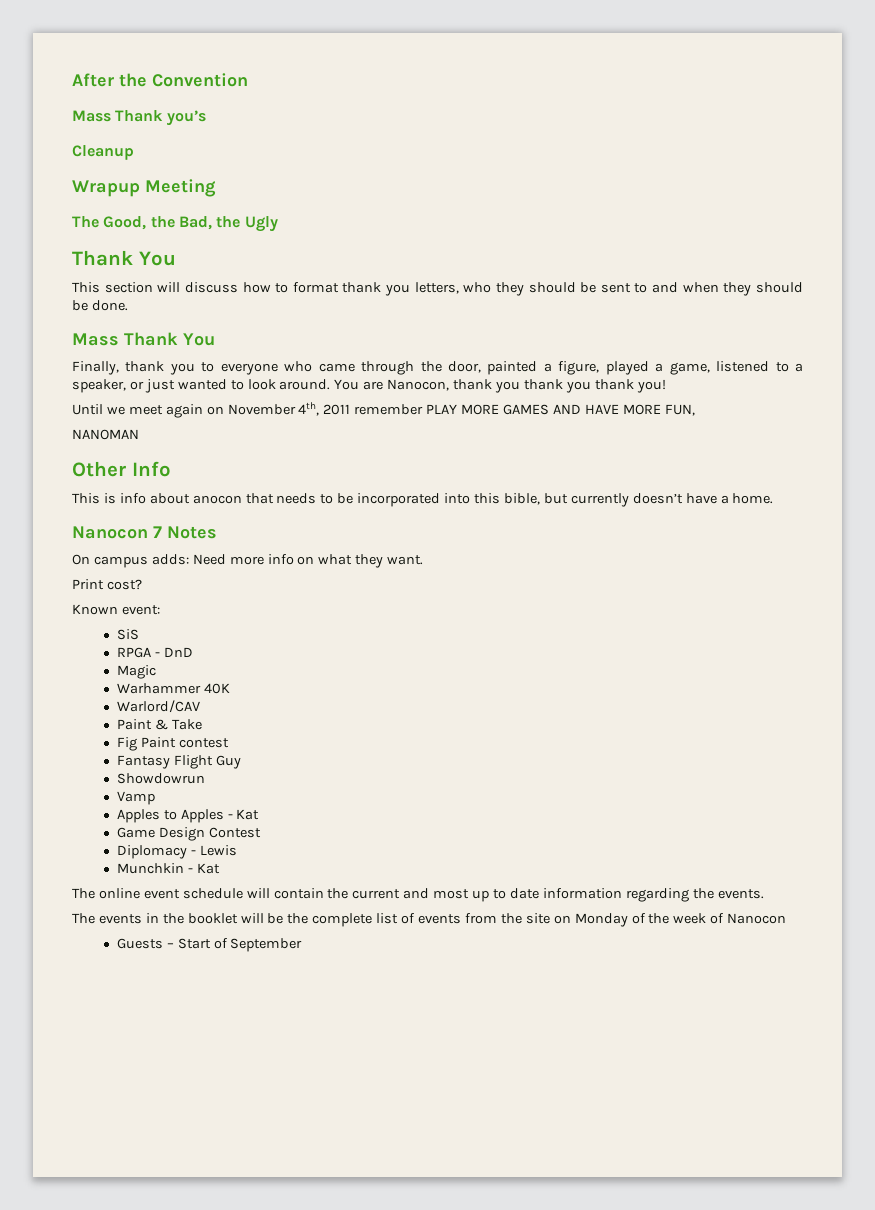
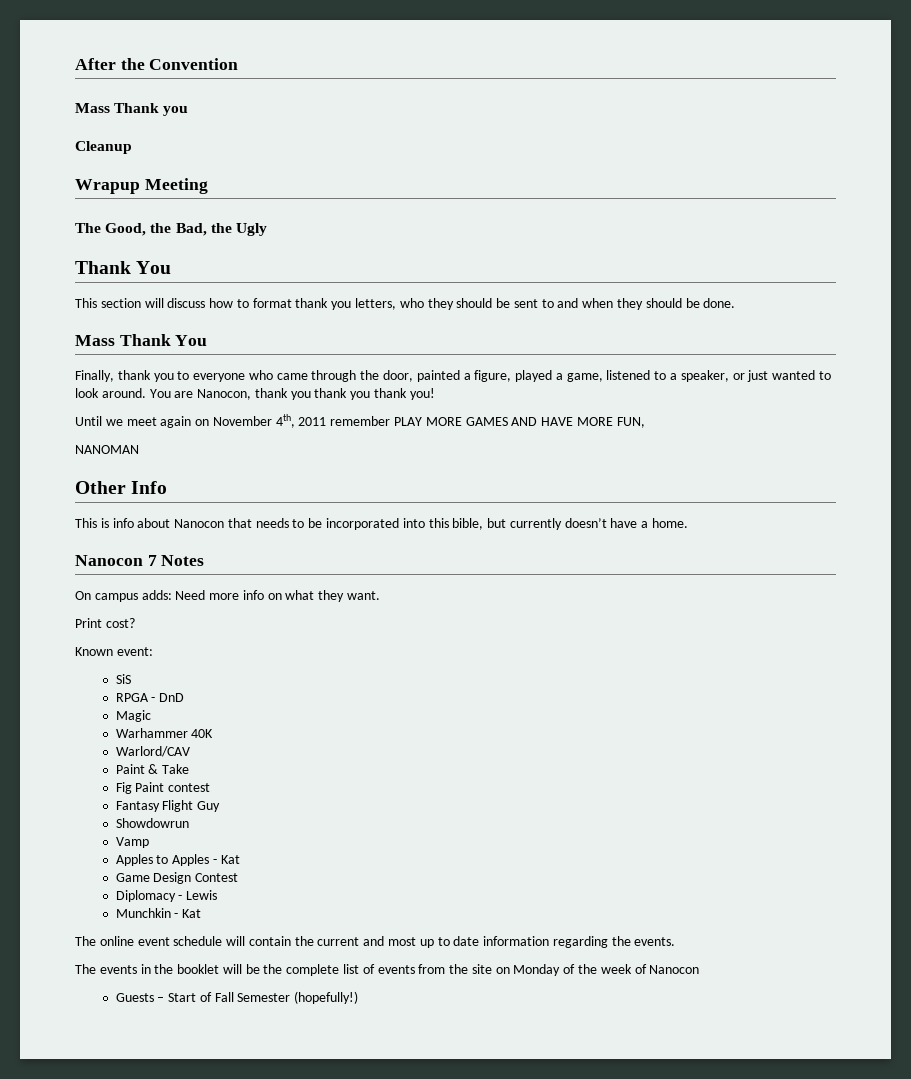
- Mass Thank you’s
+ Mass Thank you
- This is info about anocon that needs to be incorporated into this bible, but currently doesn’t have a home.
+ This is info about Nanocon that needs to be incorporated into this bible, but currently doesn’t have a home.
- Guests – Start of September
+ Guests – Start of Fall Semester (hopefully!)

